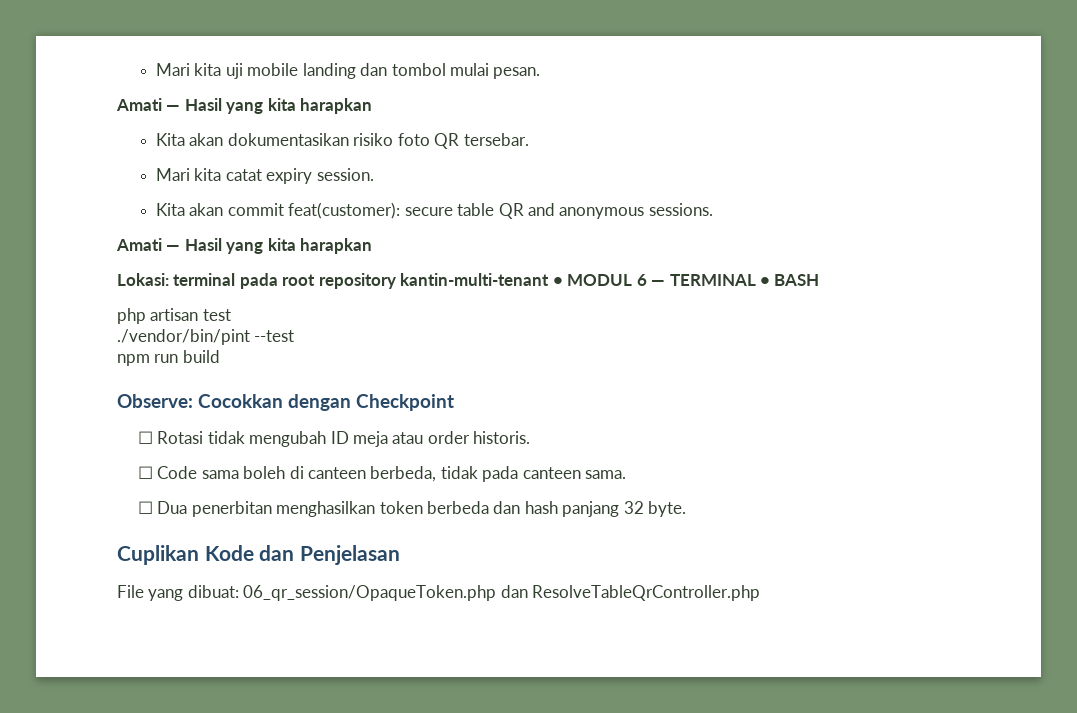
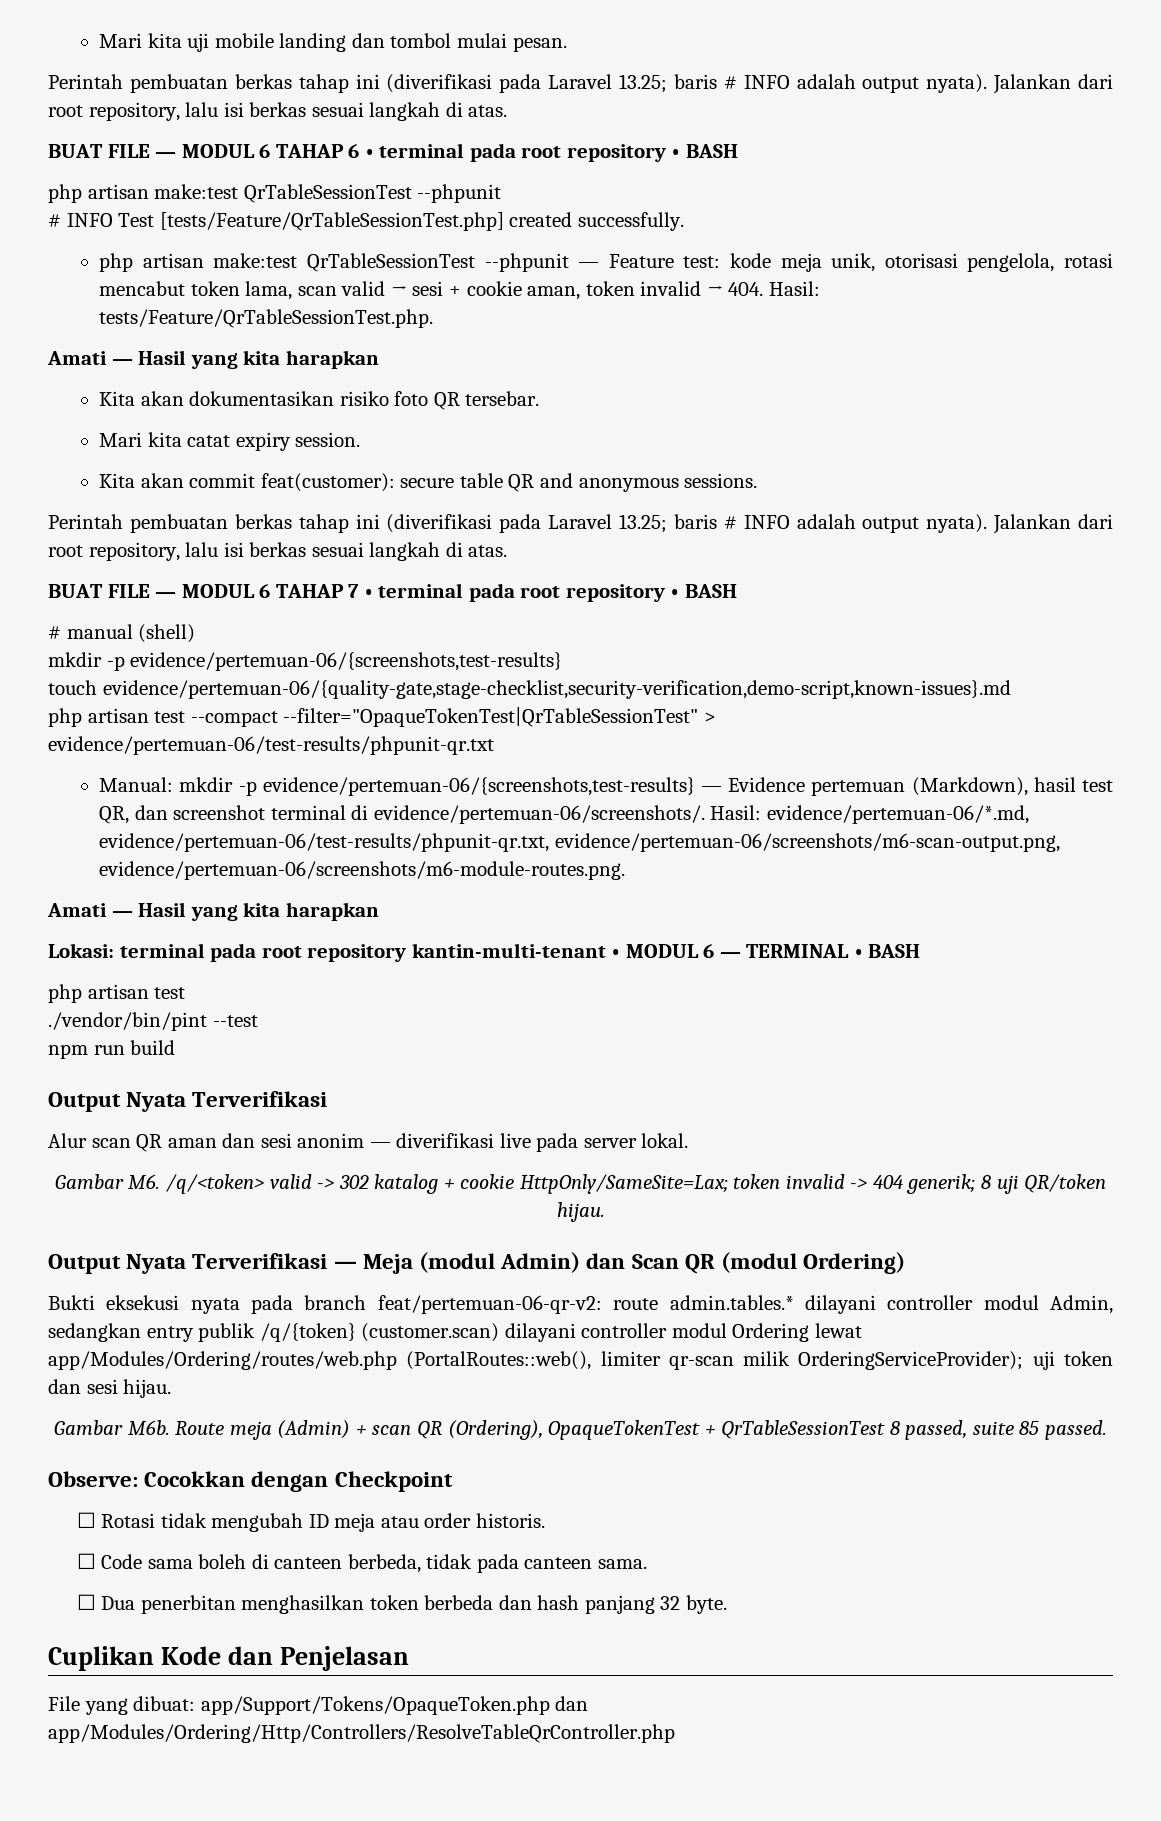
  Mari kita uji mobile landing dan tombol mulai pesan.
+ Perintah pembuatan berkas tahap ini (diverifikasi pada Laravel 13.25; baris # INFO adalah output nyata). Jalankan dari root repository, lalu isi berkas sesuai langkah di atas.
+ BUAT FILE — MODUL 6 TAHAP 6 • terminal pada root repository • BASH
+ php artisan make:test QrTableSessionTest --phpunit
+ # INFO Test [tests/Feature/QrTableSessionTest.php] created successfully.
+ php artisan make:test QrTableSessionTest --phpunit — Feature test: kode meja unik, otorisasi pengelola, rotasi mencabut token lama, scan valid → sesi + cookie aman, token invalid → 404. Hasil: tests/Feature/QrTableSessionTest.php.
  Kita akan commit feat(customer): secure table QR and anonymous sessions.
+ Perintah pembuatan berkas tahap ini (diverifikasi pada Laravel 13.25; baris # INFO adalah output nyata). Jalankan dari root repository, lalu isi berkas sesuai langkah di atas.
+ BUAT FILE — MODUL 6 TAHAP 7 • terminal pada root repository • BASH
+ # manual (shell)
+ mkdir -p evidence/pertemuan-06/{screenshots,test-results}
+ touch evidence/pertemuan-06/{quality-gate,stage-checklist,security-verification,demo-script,known-issues}.md
+ php artisan test --compact --filter="OpaqueTokenTest|QrTableSessionTest" > evidence/pertemuan-06/test-results/phpunit-qr.txt
+ Manual: mkdir -p evidence/pertemuan-06/{screenshots,test-results} — Evidence pertemuan (Markdown), hasil test QR, dan screenshot terminal di evidence/pertemuan-06/screenshots/. Hasil: evidence/pertemuan-06/*.md, evidence/pertemuan-06/test-results/phpunit-qr.txt, evidence/pertemuan-06/screenshots/m6-scan-output.png, evidence/pertemuan-06/screenshots/m6-module-routes.png.
  npm run build
+ Output Nyata Terverifikasi
+ Alur scan QR aman dan sesi anonim — diverifikasi live pada server lokal.
+ Gambar M6. /q/<token> valid -> 302 katalog + cookie HttpOnly/SameSite=Lax; token invalid -> 404 generik; 8 uji QR/token hijau.
+ Output Nyata Terverifikasi — Meja (modul Admin) dan Scan QR (modul Ordering)
+ Bukti eksekusi nyata pada branch feat/pertemuan-06-qr-v2: route admin.tables.* dilayani controller modul Admin, sedangkan entry publik /q/{token} (customer.scan) dilayani controller modul Ordering lewat app/Modules/Ordering/routes/web.php (PortalRoutes::web(), limiter qr-scan milik OrderingServiceProvider); uji token dan sesi hijau.
+ Gambar M6b. Route meja (Admin) + scan QR (Ordering), OpaqueTokenTest + QrTableSessionTest 8 passed, suite 85 passed.
- File yang dibuat: 06_qr_session/OpaqueToken.php dan ResolveTableQrController.php
+ File yang dibuat: app/Support/Tokens/OpaqueToken.php dan app/Modules/Ordering/Http/Controllers/ResolveTableQrController.php

